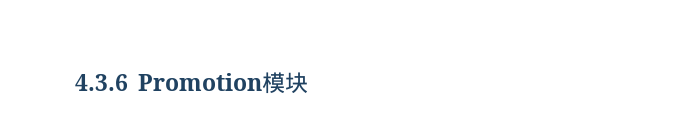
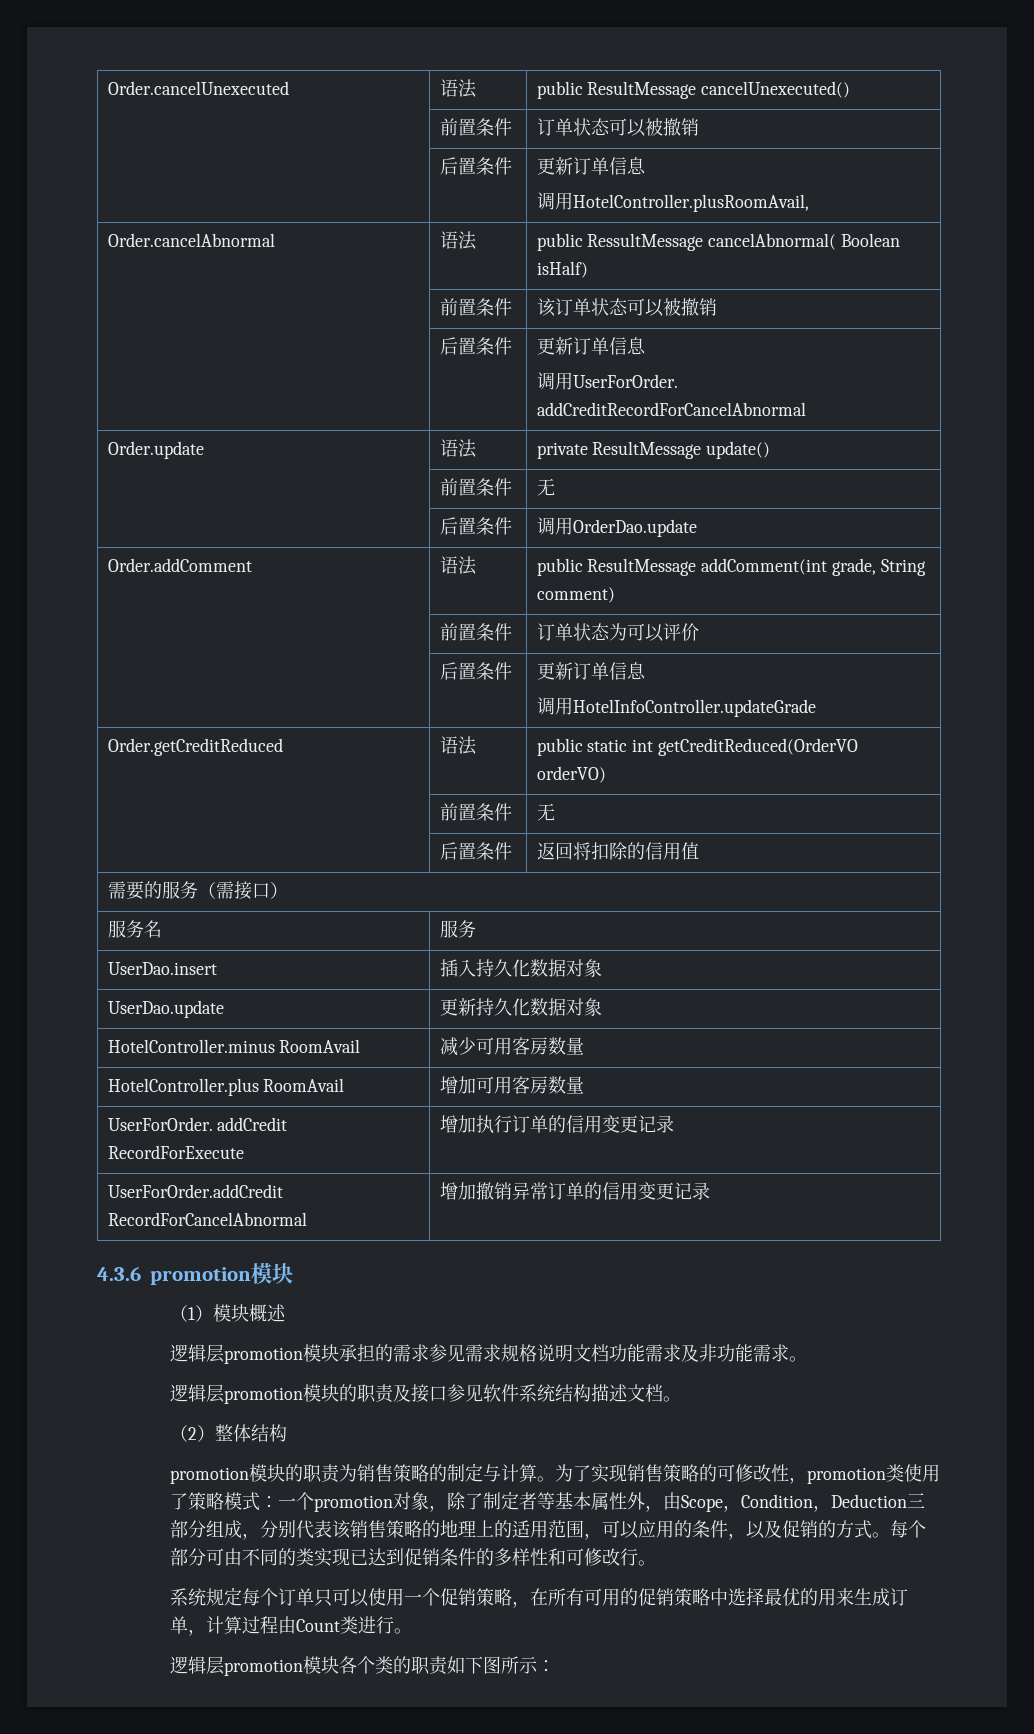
- 4.3.6 Promotion模块
+ Order.cancelUnexecuted | 语法 | public ResultMessage cancelUnexecuted()
+ | 前置条件 | 订单状态可以被撤销
+ | 后置条件 | 更新订单信息
+ 调用HotelController.plusRoomAvail,
+ Order.cancelAbnormal | 语法 | public RessultMessage cancelAbnormal( Boolean isHalf)
+ | 前置条件 | 该订单状态可以被撤销
+ | 后置条件 | 更新订单信息
+ 调用UserForOrder. addCreditRecordForCancelAbnormal
+ Order.update | 语法 | private ResultMessage update()
+ | 前置条件 | 无
+ | 后置条件 | 调用OrderDao.update
+ Order.addComment | 语法 | public ResultMessage addComment(int grade, String comment)
+ | 前置条件 | 订单状态为可以评价
+ | 后置条件 | 更新订单信息
+ 调用HotelInfoController.updateGrade
+ Order.getCreditReduced | 语法 | public static int getCreditReduced(OrderVO orderVO)
+ | 前置条件 | 无
+ | 后置条件 | 返回将扣除的信用值
+ 需要的服务（需接口）
+ 服务名 | 服务
+ UserDao.insert | 插入持久化数据对象
+ UserDao.update | 更新持久化数据对象
+ HotelController.minus RoomAvail | 减少可用客房数量
+ HotelController.plus RoomAvail | 增加可用客房数量
+ UserForOrder. addCredit RecordForExecute | 增加执行订单的信用变更记录
+ UserForOrder.addCredit RecordForCancelAbnormal | 增加撤销异常订单的信用变更记录
+ 4.3.6 promotion模块
+ （1）模块概述
+ 逻辑层promotion模块承担的需求参见需求规格说明文档功能需求及非功能需求。
+ 逻辑层promotion模块的职责及接口参见软件系统结构描述文档。
+ （2）整体结构
+ promotion模块的职责为销售策略的制定与计算。为了实现销售策略的可修改性，promotion类使用了策略模式：一个promotion对象，除了制定者等基本属性外，由Scope，Condition，Deduction三部分组成，分别代表该销售策略的地理上的适用范围，可以应用的条件，以及促销的方式。每个部分可由不同的类实现已达到促销条件的多样性和可修改行。
+ 系统规定每个订单只可以使用一个促销策略，在所有可用的促销策略中选择最优的用来生成订单，计算过程由Count类进行。
+ 逻辑层promotion模块各个类的职责如下图所示：

